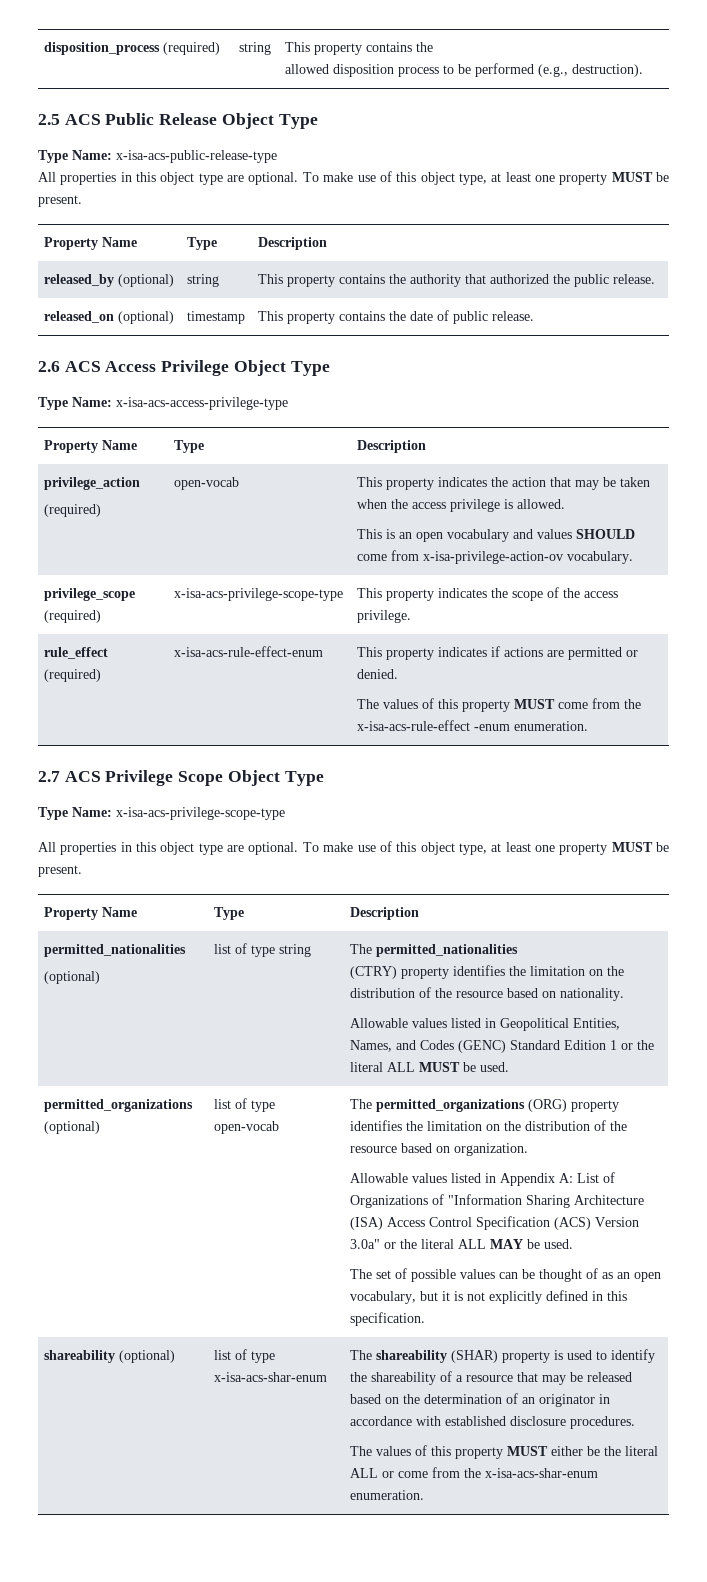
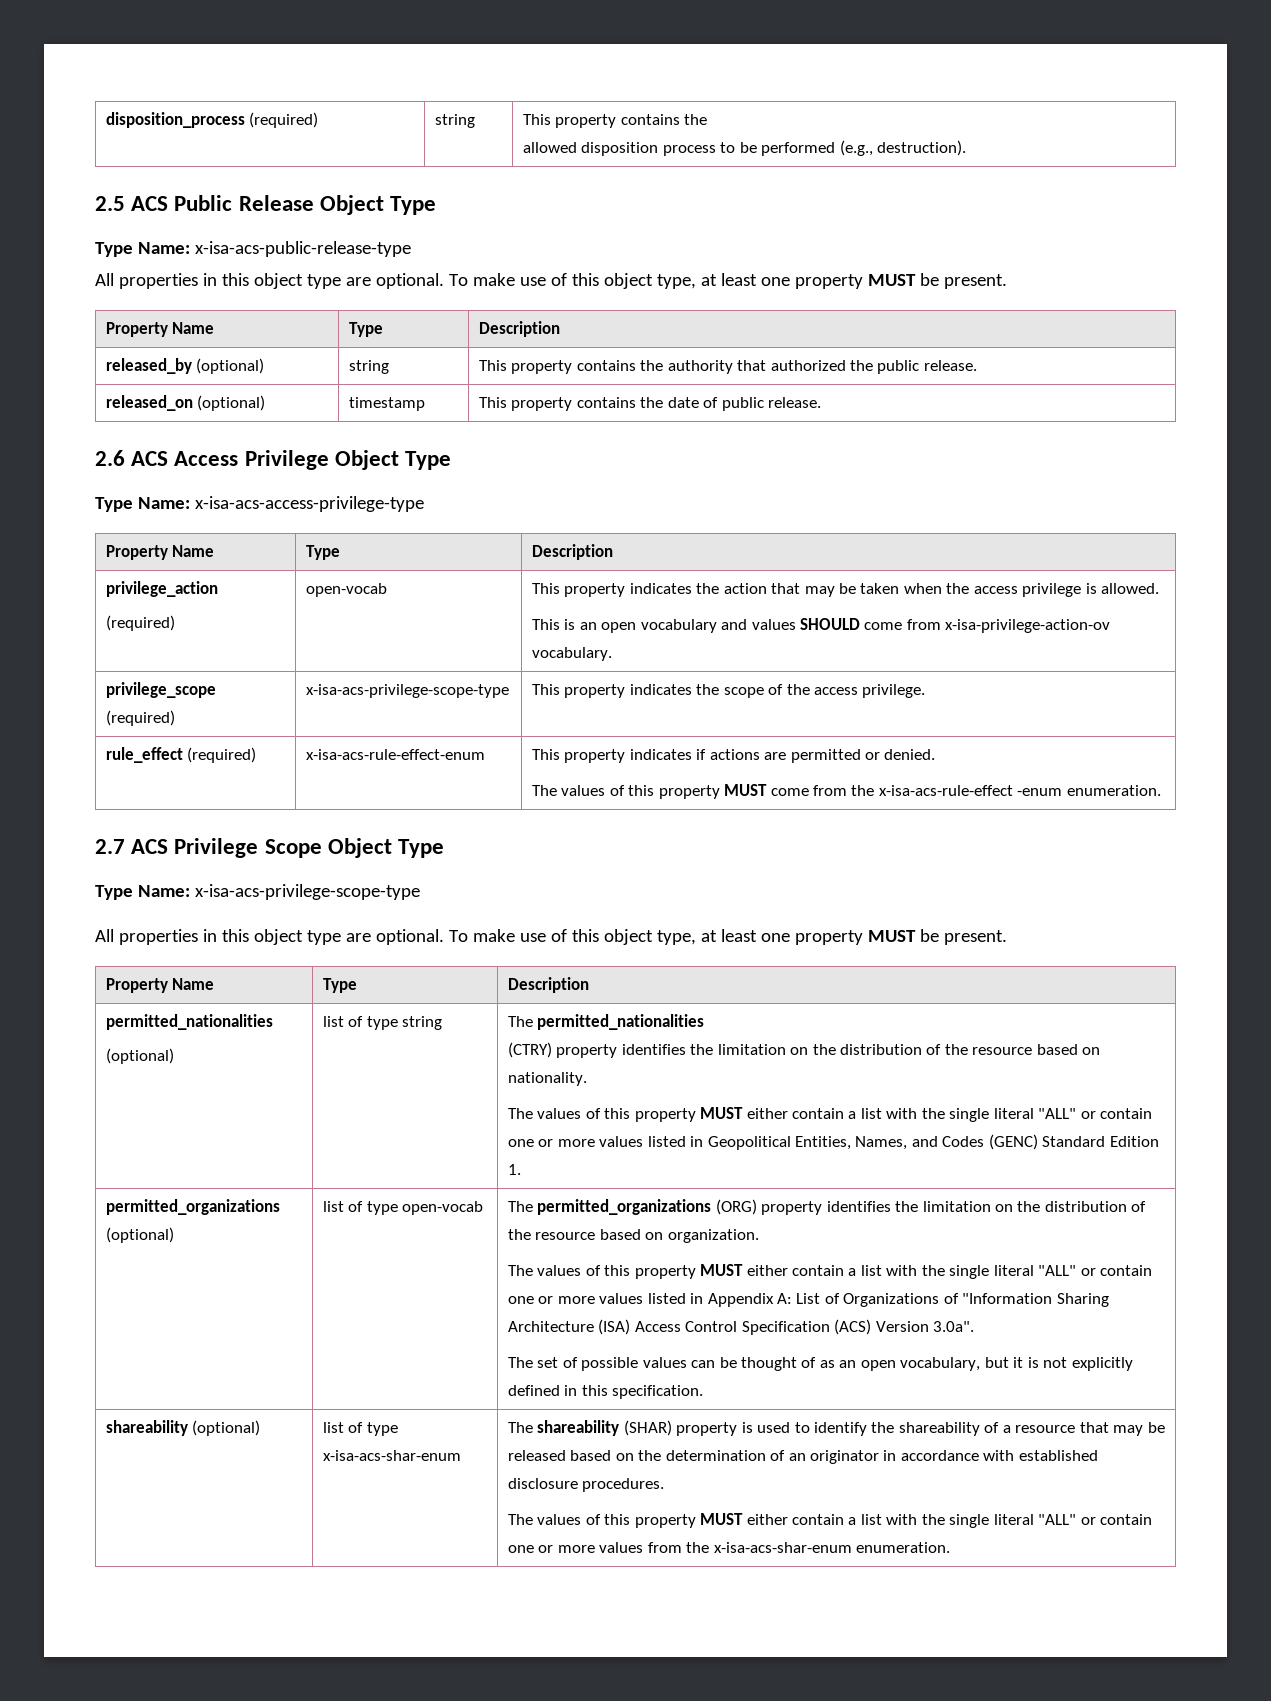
- Allowable values listed in Geopolitical Entities, Names, and Codes (GENC) Standard Edition 1 or the literal ALL MUST be used.
+ The values of this property MUST either contain a list with the single literal "ALL" or contain one or more values listed in Geopolitical Entities, Names, and Codes (GENC) Standard Edition 1.
- Allowable values listed in Appendix A: List of Organizations of "Information Sharing Architecture (ISA) Access Control Specification (ACS) Version 3.0a" or the literal ALL MAY be used.
+ The values of this property MUST either contain a list with the single literal "ALL" or contain one or more values listed in Appendix A: List of Organizations of "Information Sharing Architecture (ISA) Access Control Specification (ACS) Version 3.0a".
- The values of this property MUST either be the literal ALL or come from the x-isa-acs-shar-enum enumeration.
+ The values of this property MUST either contain a list with the single literal "ALL" or contain one or more values from the x-isa-acs-shar-enum enumeration.

